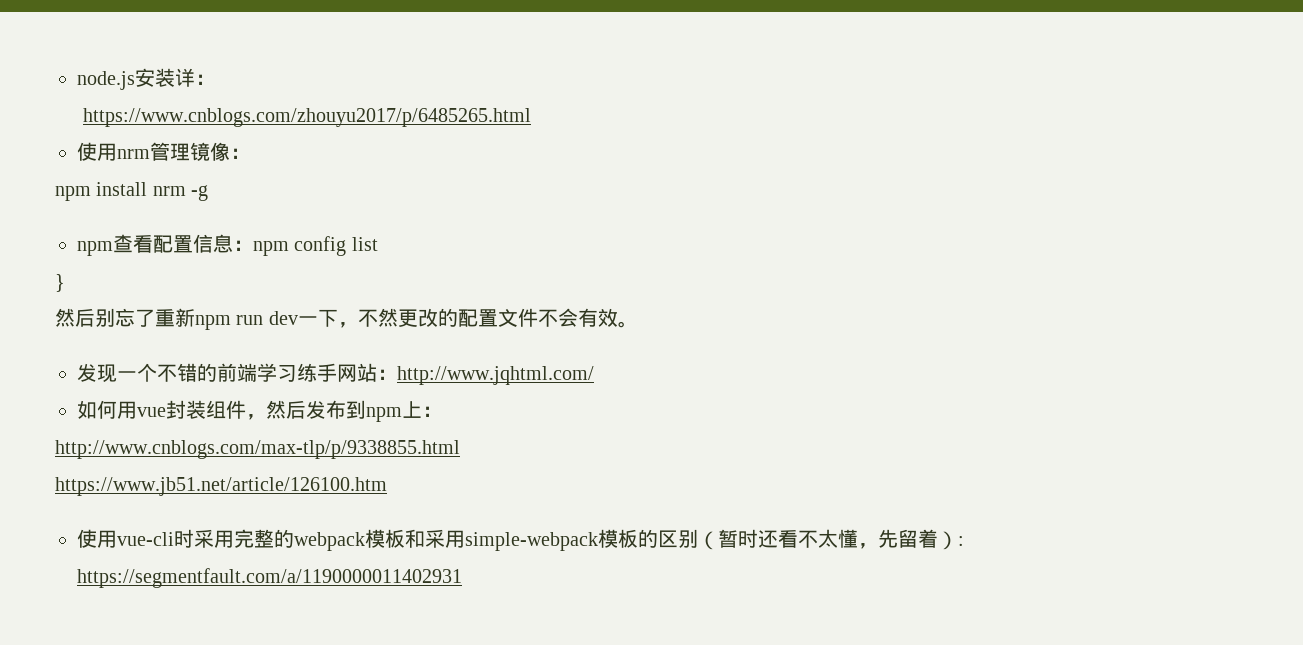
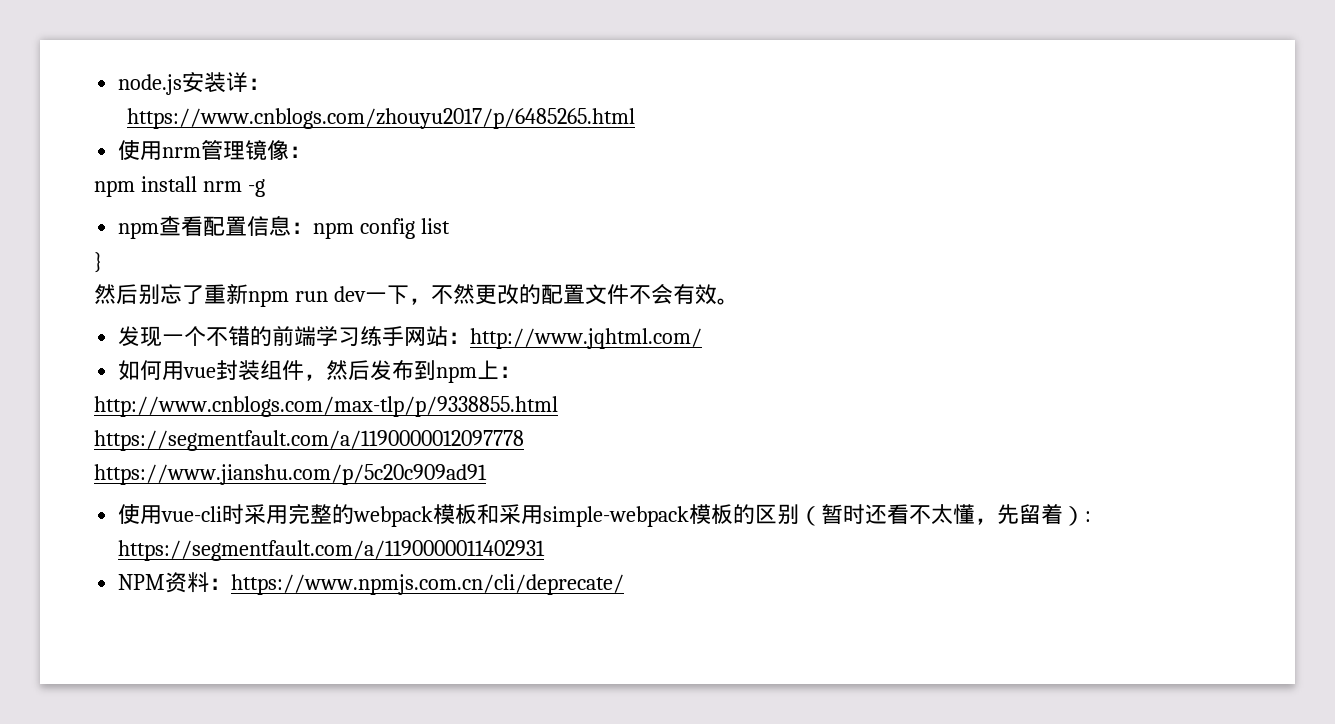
- https://www.jb51.net/article/126100.htm
+ https://segmentfault.com/a/1190000012097778
+ https://www.jianshu.com/p/5c20c909ad91
+ NPM资料：https://www.npmjs.com.cn/cli/deprecate/

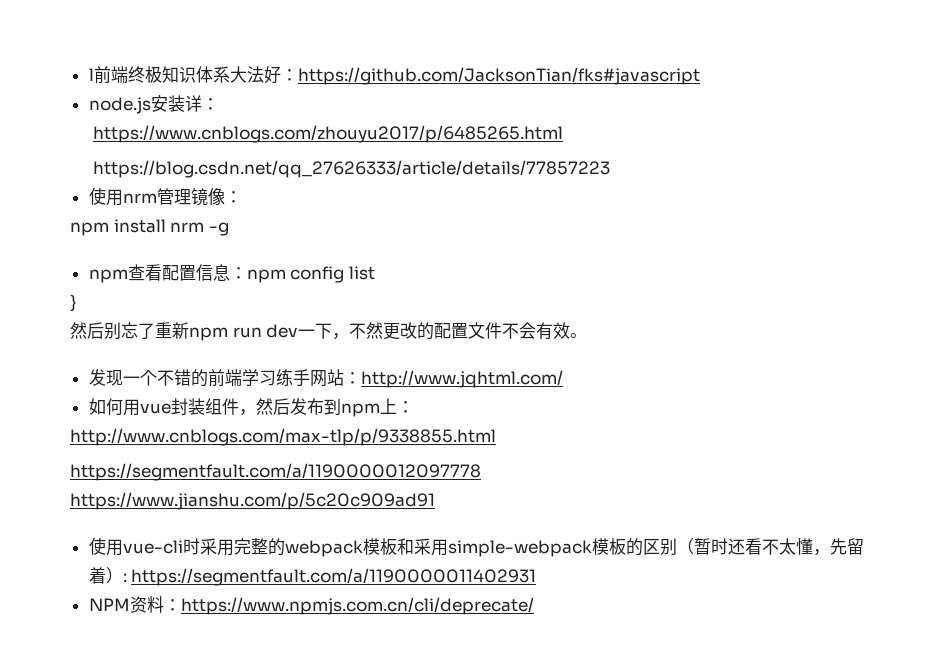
+ l前端终极知识体系大法好：https://github.com/JacksonTian/fks#javascript
+ https://blog.csdn.net/qq_27626333/article/details/77857223

